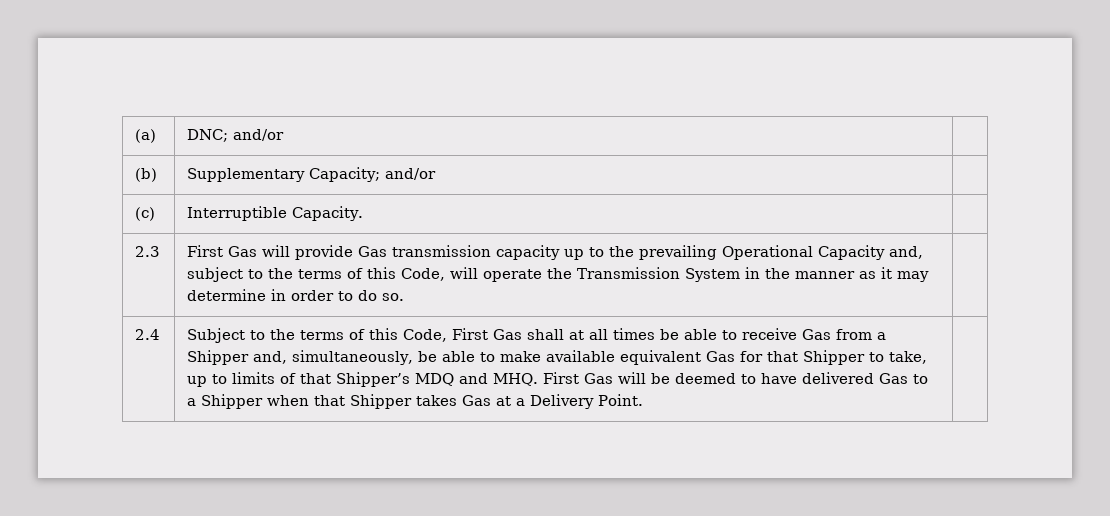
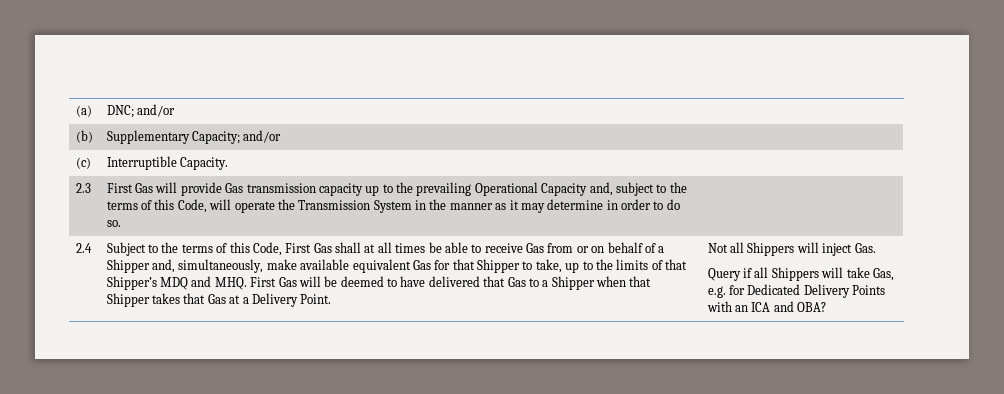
- Subject to the terms of this Code, First Gas shall at all times be able to receive Gas from a Shipper and, simultaneously, be able to make available equivalent Gas for that Shipper to take, up to limits of that Shipper’s MDQ and MHQ. First Gas will be deemed to have delivered Gas to a Shipper when that Shipper takes Gas at a Delivery Point.
+ Subject to the terms of this Code, First Gas shall at all times be able to receive Gas from or on behalf of a Shipper and, simultaneously, make available equivalent Gas for that Shipper to take, up to the limits of that Shipper’s MDQ and MHQ. First Gas will be deemed to have delivered that Gas to a Shipper when that Shipper takes that Gas at a Delivery Point.
+ Not all Shippers will inject Gas.
+ Query if all Shippers will take Gas, e.g. for Dedicated Delivery Points with an ICA and OBA?

